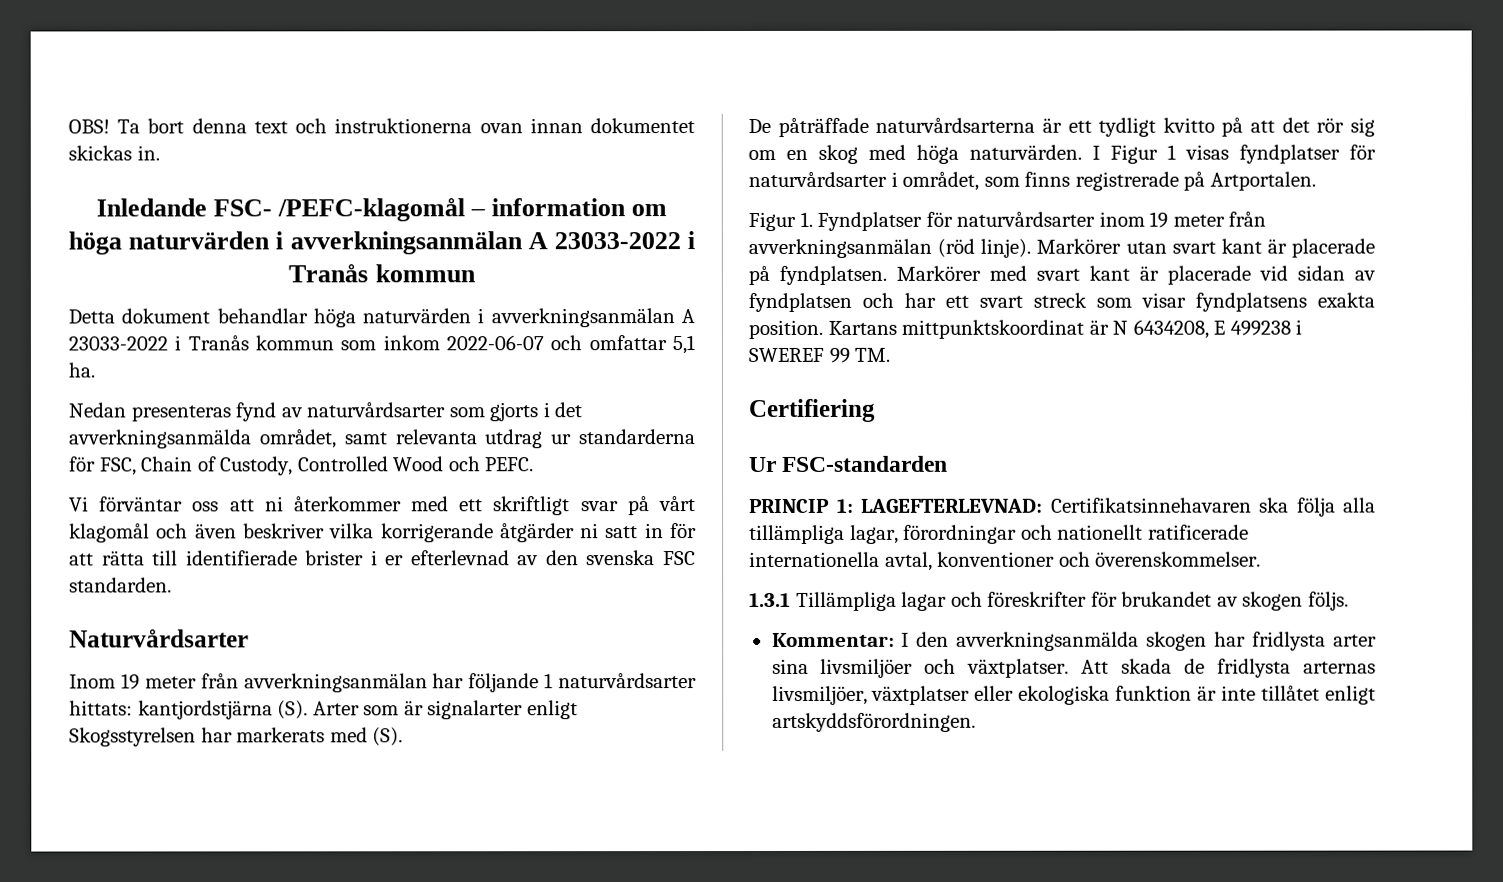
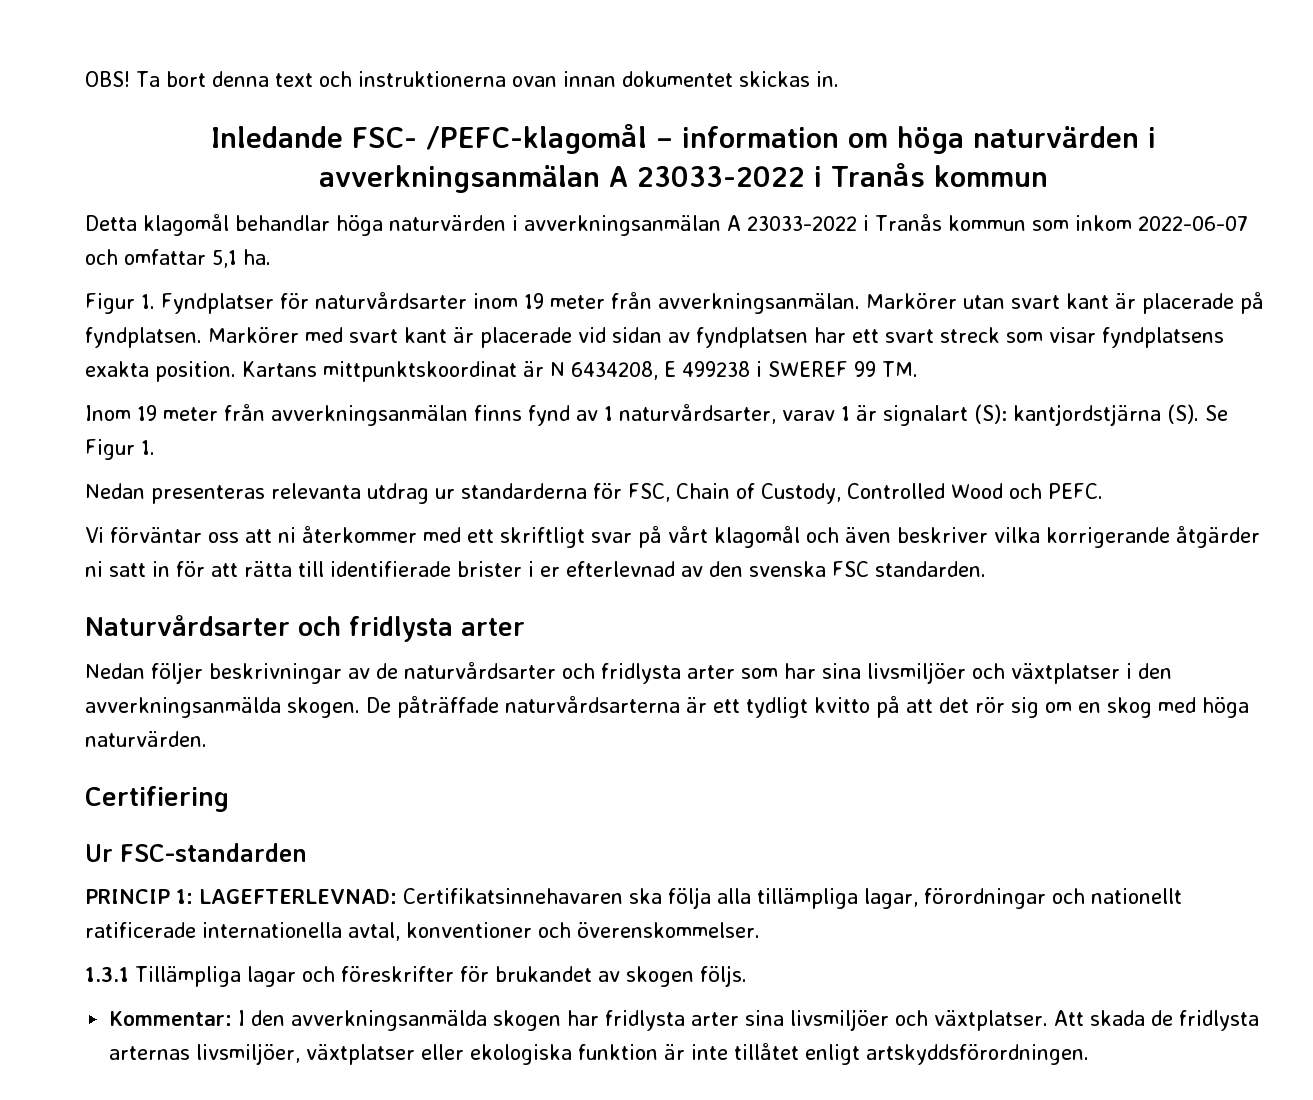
- Detta dokument behandlar höga naturvärden i avverkningsanmälan A 23033-2022 i Tranås kommun som inkom 2022-06-07 och omfattar 5,1 ha.
+ Detta klagomål behandlar höga naturvärden i avverkningsanmälan A 23033-2022 i Tranås kommun som inkom 2022-06-07 och omfattar 5,1 ha.
- Nedan presenteras fynd av naturvårdsarter som gjorts i det avverkningsanmälda området, samt relevanta utdrag ur standarderna för FSC, Chain of Custody, Controlled Wood och PEFC.
+ Figur 1. Fyndplatser för naturvårdsarter inom 19 meter från avverkningsanmälan. Markörer utan svart kant är placerade på fyndplatsen. Markörer med svart kant är placerade vid sidan av fyndplatsen har ett svart streck som visar fyndplatsens exakta position. Kartans mittpunktskoordinat är N 6434208, E 499238 i SWEREF 99 TM.
+ Inom 19 meter från avverkningsanmälan finns fynd av 1 naturvårdsarter, varav 1 är signalart (S): kantjordstjärna (S). Se Figur 1.
+ Nedan presenteras relevanta utdrag ur standarderna för FSC, Chain of Custody, Controlled Wood och PEFC.
- Naturvårdsarter
- Inom 19 meter från avverkningsanmälan har följande 1 naturvårdsarter hittats: kantjordstjärna (S). Arter som är signalarter enligt Skogsstyrelsen har markerats med (S).
- De påträffade naturvårdsarterna är ett tydligt kvitto på att det rör sig om en skog med höga naturvärden. I Figur 1 visas fyndplatser för naturvårdsarter i området, som finns registrerade på Artportalen.
- Figur 1. Fyndplatser för naturvårdsarter inom 19 meter från avverkningsanmälan (röd linje). Markörer utan svart kant är placerade på fyndplatsen. Markörer med svart kant är placerade vid sidan av fyndplatsen och har ett svart streck som visar fyndplatsens exakta position. Kartans mittpunktskoordinat är N 6434208, E 499238 i SWEREF 99 TM.
+ Naturvårdsarter och fridlysta arter
+ Nedan följer beskrivningar av de naturvårdsarter och fridlysta arter som har sina livsmiljöer och växtplatser i den avverkningsanmälda skogen. De påträffade naturvårdsarterna är ett tydligt kvitto på att det rör sig om en skog med höga naturvärden.

